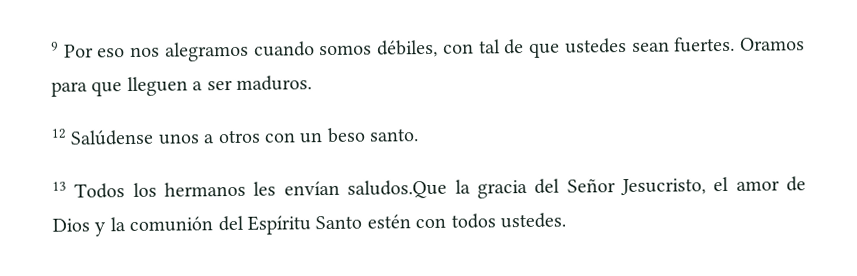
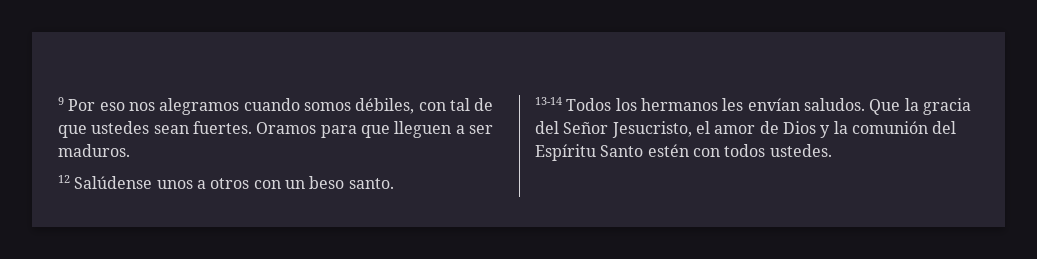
- 13 Todos los hermanos les envían saludos.Que la gracia del Señor Jesucristo, el amor de Dios y la comunión del Espíritu Santo estén con todos ustedes.
+ 13-14 Todos los hermanos les envían saludos. Que la gracia del Señor Jesucristo, el amor de Dios y la comunión del Espíritu Santo estén con todos ustedes.

